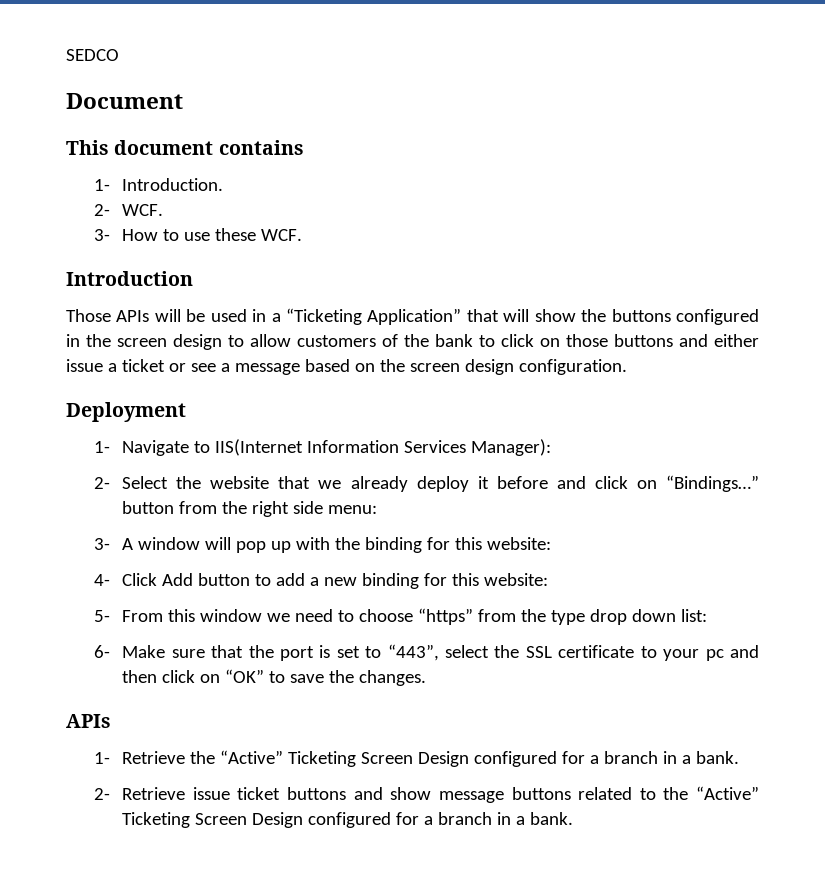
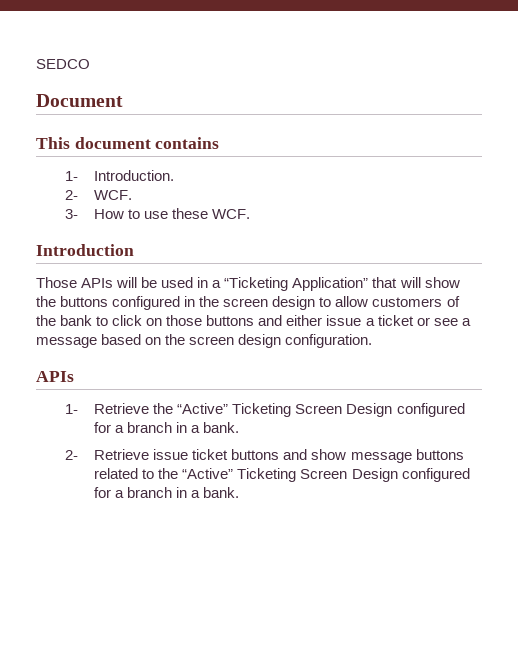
- Deployment
- 1- Navigate to IIS(Internet Information Services Manager):
- 2- Select the website that we already deploy it before and click on “Bindings…” button from the right side menu:
- 3- A window will pop up with the binding for this website:
- 4- Click Add button to add a new binding for this website:
- 5- From this window we need to choose “https” from the type drop down list:
- 6- Make sure that the port is set to “443”, select the SSL certificate to your pc and then click on “OK” to save the changes.

